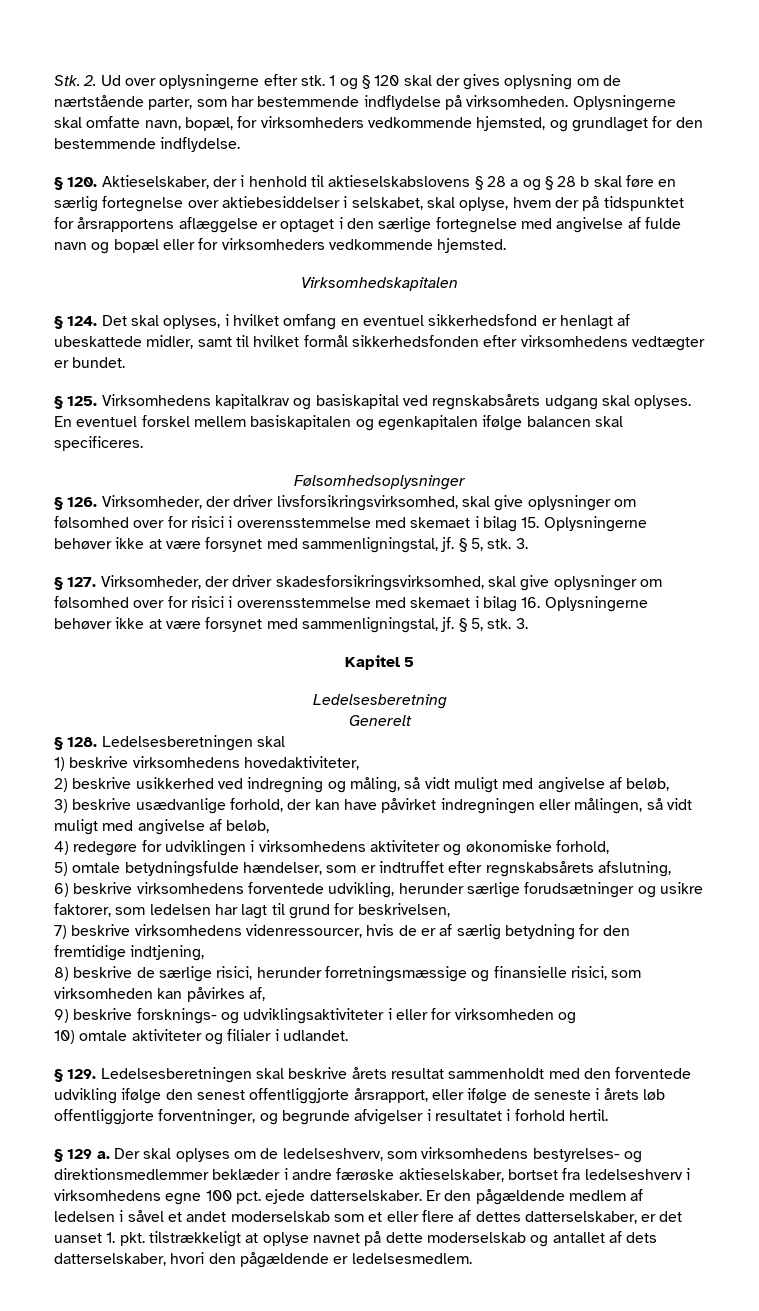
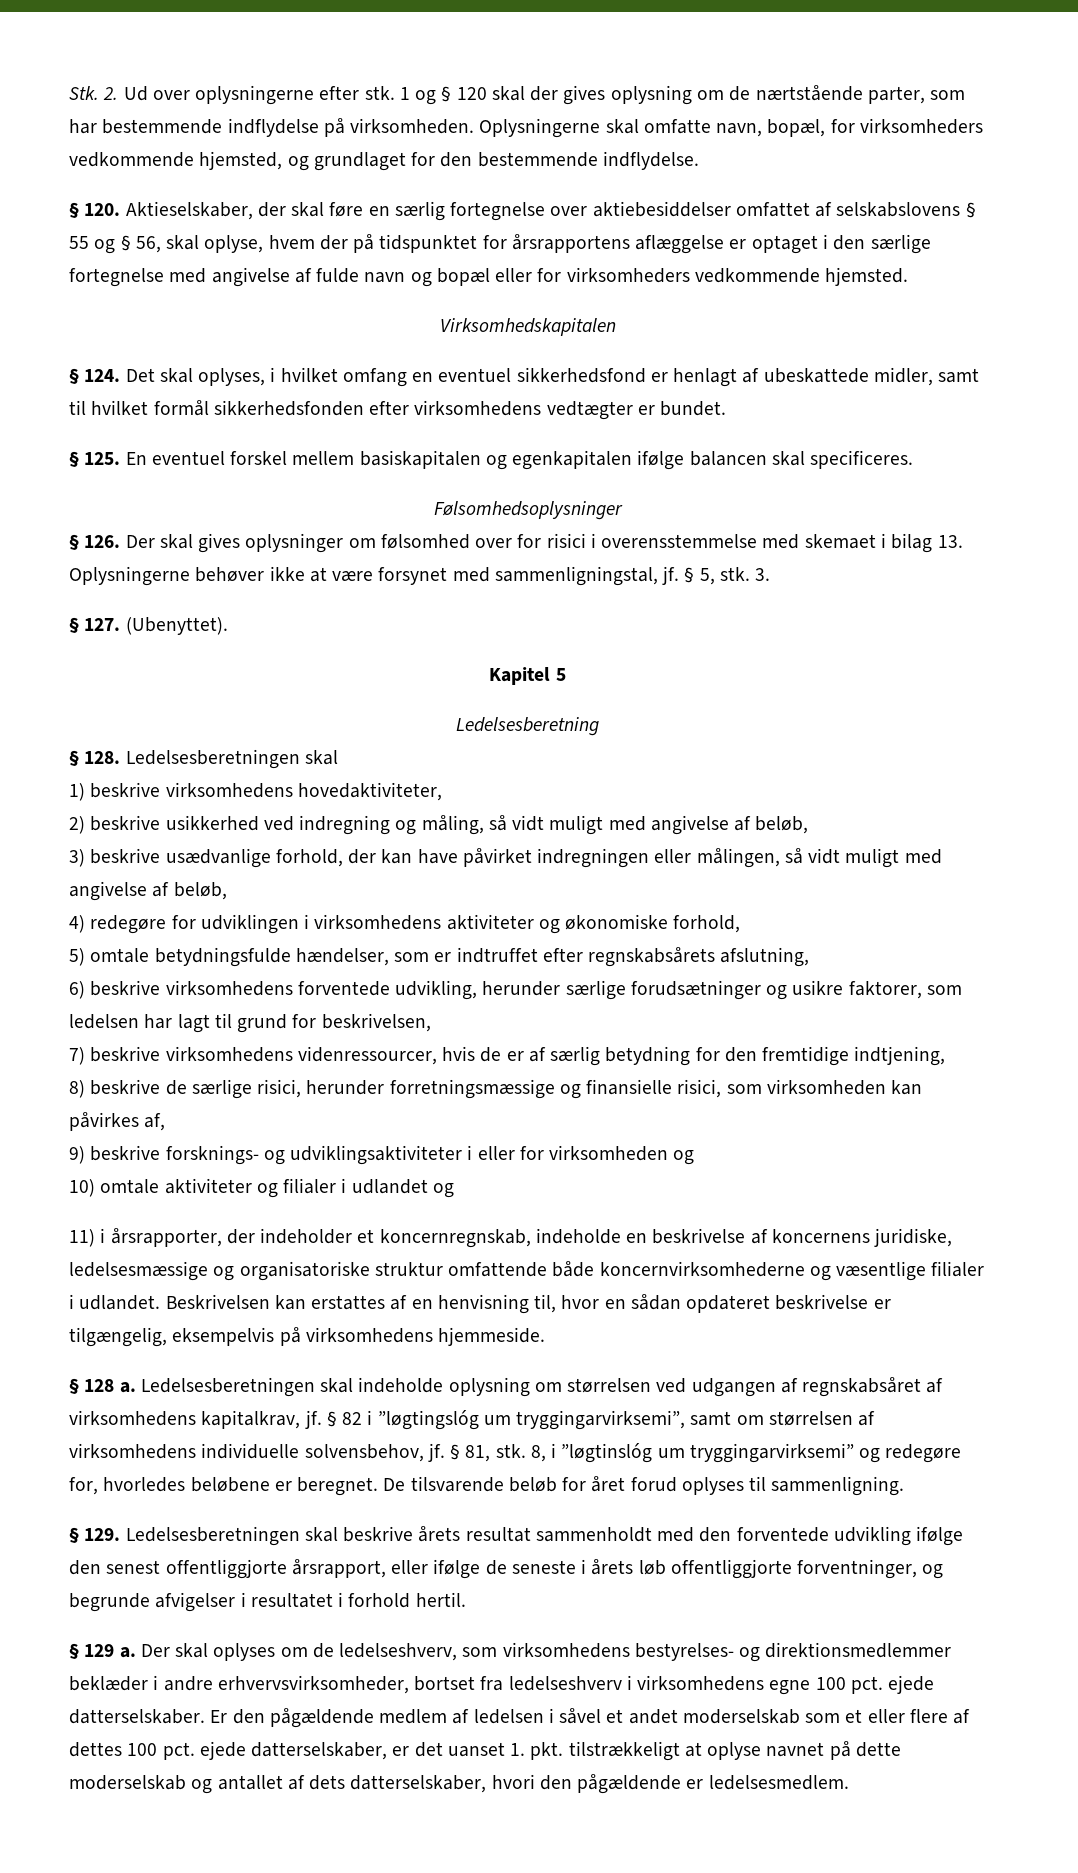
- § 120. Aktieselskaber, der i henhold til aktieselskabslovens § 28 a og § 28 b skal føre en særlig fortegnelse over aktiebesiddelser i selskabet, skal oplyse, hvem der på tidspunktet for årsrapportens aflæggelse er optaget i den særlige fortegnelse med angivelse af fulde navn og bopæl eller for virksomheders vedkommende hjemsted.
+ § 120. Aktieselskaber, der skal føre en særlig fortegnelse over aktiebesiddelser omfattet af selskabslovens § 55 og § 56, skal oplyse, hvem der på tidspunktet for årsrapportens aflæggelse er optaget i den særlige fortegnelse med angivelse af fulde navn og bopæl eller for virksomheders vedkommende hjemsted.
- § 125. Virksomhedens kapitalkrav og basiskapital ved regnskabsårets udgang skal oplyses. En eventuel forskel mellem basiskapitalen og egenkapitalen ifølge balancen skal specificeres.
+ § 125. En eventuel forskel mellem basiskapitalen og egenkapitalen ifølge balancen skal specificeres.
- § 126. Virksomheder, der driver livsforsikringsvirksomhed, skal give oplysninger om følsomhed over for risici i overensstemmelse med skemaet i bilag 15. Oplysningerne behøver ikke at være forsynet med sammenligningstal, jf.
+ § 126. Der skal gives oplysninger om følsomhed over for risici i overensstemmelse med skemaet i bilag 13. Oplysningerne behøver ikke at være forsynet med sammenligningstal, jf.
- § 127. Virksomheder, der driver skadesforsikringsvirksomhed, skal give oplysninger om følsomhed over for risici i overensstemmelse med skemaet i bilag 16. Oplysningerne behøver ikke at være forsynet med sammenligningstal, jf. § 5, stk. 3.
+ § 127. (Ubenyttet).
- Generelt
- 10) omtale aktiviteter og filialer i udlandet.
+ 10) omtale aktiviteter og filialer i udlandet og
+ 11) i årsrapporter, der indeholder et koncernregnskab, indeholde en beskrivelse af koncernens juridiske, ledelsesmæssige og organisatoriske struktur omfattende både koncernvirksomhederne og væsentlige filialer i udlandet. Beskrivelsen kan erstattes af en henvisning til, hvor en sådan opdateret beskrivelse er tilgængelig, eksempelvis på virksomhedens hjemmeside.
+ § 128 a. Ledelsesberetningen skal indeholde oplysning om størrelsen ved udgangen af regnskabsåret af virksomhedens kapitalkrav, jf. § 82 i ”løgtingslóg um tryggingarvirksemi”, samt om størrelsen af virksomhedens individuelle solvensbehov, jf. § 81, stk. 8, i ”løgtinslóg um tryggingarvirksemi” og redegøre for, hvorledes beløbene er beregnet. De tilsvarende beløb for året forud oplyses til sammenligning.
- Der skal oplyses om de ledelseshverv, som virksomhedens bestyrelses- og direktionsmedlemmer beklæder i andre færøske aktieselskaber, bortset fra ledelseshverv i virksomhedens egne 100 pct. ejede datterselskaber.
+ Der skal oplyses om de ledelseshverv, som virksomhedens bestyrelses- og direktionsmedlemmer beklæder i andre erhvervsvirksomheder, bortset fra ledelseshverv i virksomhedens egne 100 pct. ejede datterselskaber.
- Er den pågældende medlem af ledelsen i såvel et andet moderselskab som et eller flere af dettes datterselskaber, er det uanset 1. pkt. tilstrækkeligt at oplyse navnet på dette moderselskab og antallet af dets datterselskaber, hvori den pågældende er ledelsesmedlem.
+ Er den pågældende medlem af ledelsen i såvel et andet moderselskab som et eller flere af dettes 100 pct. ejede datterselskaber, er det uanset 1. pkt. tilstrækkeligt at oplyse navnet på dette moderselskab og antallet af dets datterselskaber, hvori den pågældende er ledelsesmedlem.

